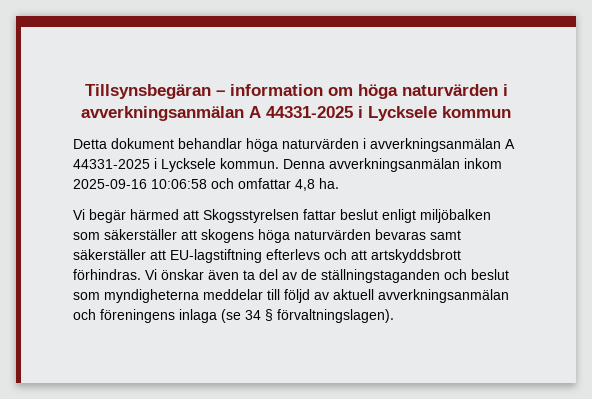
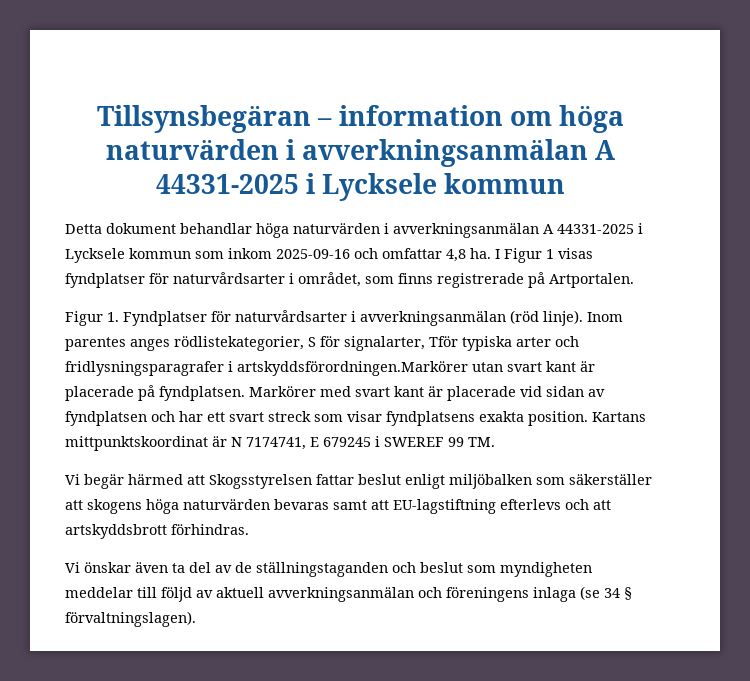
- Detta dokument behandlar höga naturvärden i avverkningsanmälan A 44331-2025 i Lycksele kommun. Denna avverkningsanmälan inkom 2025-09-16 10:06:58 och omfattar 4,8 ha.
+ Detta dokument behandlar höga naturvärden i avverkningsanmälan A 44331-2025 i Lycksele kommun som inkom 2025-09-16 och omfattar 4,8 ha. I Figur 1 visas fyndplatser för naturvårdsarter i området, som finns registrerade på Artportalen.
+ Figur 1. Fyndplatser för naturvårdsarter i avverkningsanmälan (röd linje). Inom parentes anges rödlistekategorier, S för signalarter, Tför typiska arter och fridlysningsparagrafer i artskyddsförordningen.Markörer utan svart kant är placerade på fyndplatsen. Markörer med svart kant är placerade vid sidan av fyndplatsen och har ett svart streck som visar fyndplatsens exakta position. Kartans mittpunktskoordinat är N 7174741, E 679245 i SWEREF 99 TM.
- Vi begär härmed att Skogsstyrelsen fattar beslut enligt miljöbalken som säkerställer att skogens höga naturvärden bevaras samt säkerställer att EU-lagstiftning efterlevs och att artskyddsbrott förhindras. Vi önskar även ta del av de ställningstaganden och beslut som myndigheterna meddelar till följd av aktuell avverkningsanmälan och föreningens inlaga (se 34 § förvaltningslagen).
+ Vi begär härmed att Skogsstyrelsen fattar beslut enligt miljöbalken som säkerställer att skogens höga naturvärden bevaras samt att EU-lagstiftning efterlevs och att artskyddsbrott förhindras.
+ Vi önskar även ta del av de ställningstaganden och beslut som myndigheten meddelar till följd av aktuell avverkningsanmälan och föreningens inlaga (se 34 § förvaltningslagen).

